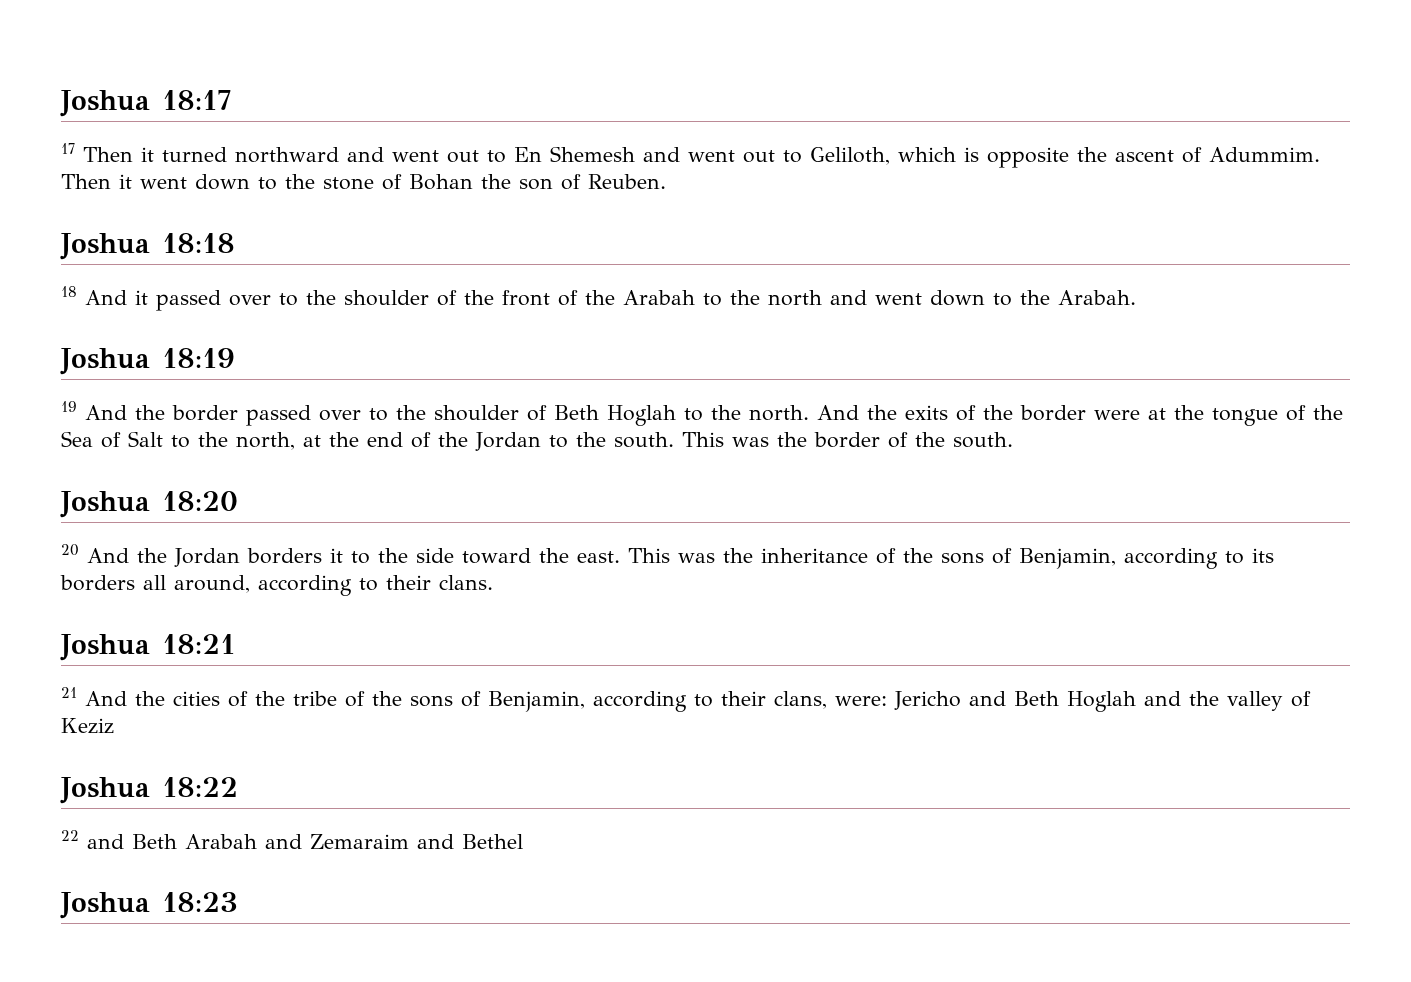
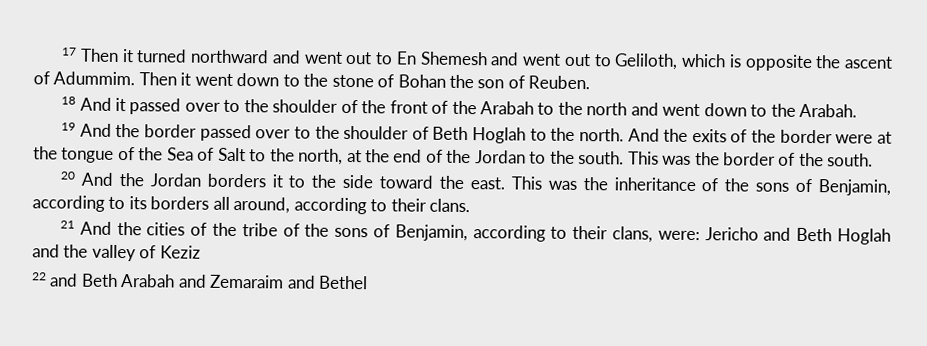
- Joshua 18:17
- Joshua 18:18
- Joshua 18:19
- Joshua 18:20
- Joshua 18:21
- Joshua 18:22
- Joshua 18:23

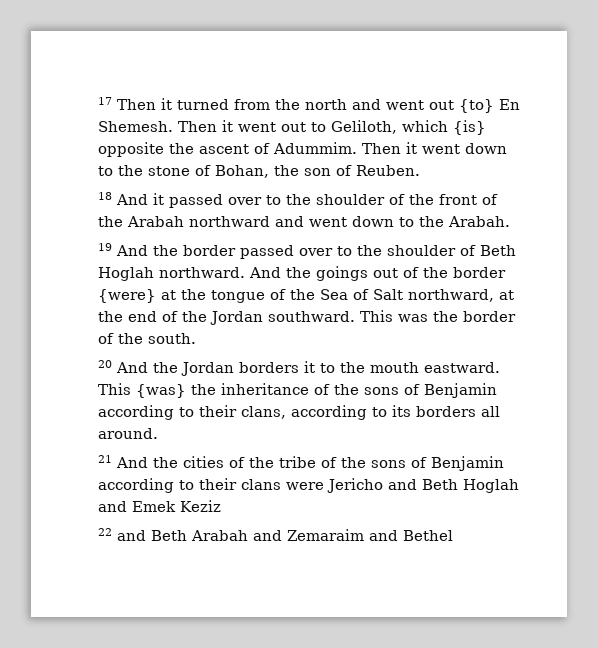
- 17 Then it turned northward and went out to En Shemesh and went out to Geliloth, which is opposite the ascent of Adummim.
+ 17 Then it turned from the north and went out {to} En Shemesh. Then it went out to Geliloth, which {is} opposite the ascent of Adummim.
- Then it went down to the stone of Bohan the son of Reuben.
+ Then it went down to the stone of Bohan, the son of Reuben.
- 18 And it passed over to the shoulder of the front of the Arabah to the north and went down to the Arabah.
+ 18 And it passed over to the shoulder of the front of the Arabah northward and went down to the Arabah.
- 19 And the border passed over to the shoulder of Beth Hoglah to the north. And the exits of the border were at the tongue of the Sea of Salt to the north, at the end of the Jordan to the south.
+ 19 And the border passed over to the shoulder of Beth Hoglah northward. And the goings out of the border {were} at the tongue of the Sea of Salt northward, at the end of the Jordan southward.
- 20 And the Jordan borders it to the side toward the east. This was the inheritance of the sons of Benjamin, according to its borders all around, according to their clans.
+ 20 And the Jordan borders it to the mouth eastward. This {was} the inheritance of the sons of Benjamin according to their clans, according to its borders all around.
- 21 And the cities of the tribe of the sons of Benjamin, according to their clans, were: Jericho and Beth Hoglah and the valley of Keziz
+ 21 And the cities of the tribe of the sons of Benjamin according to their clans were Jericho and Beth Hoglah and Emek Keziz

